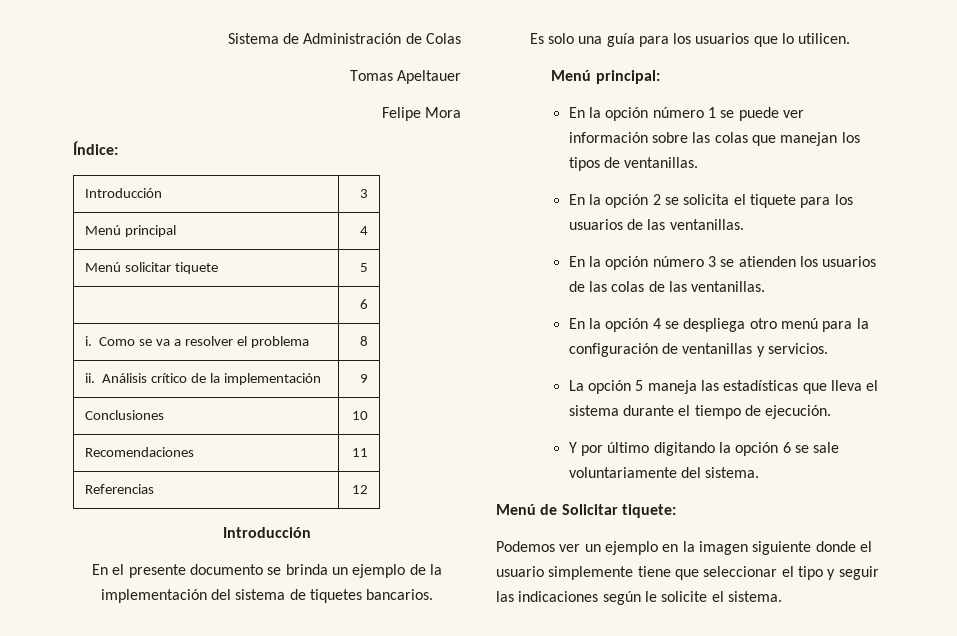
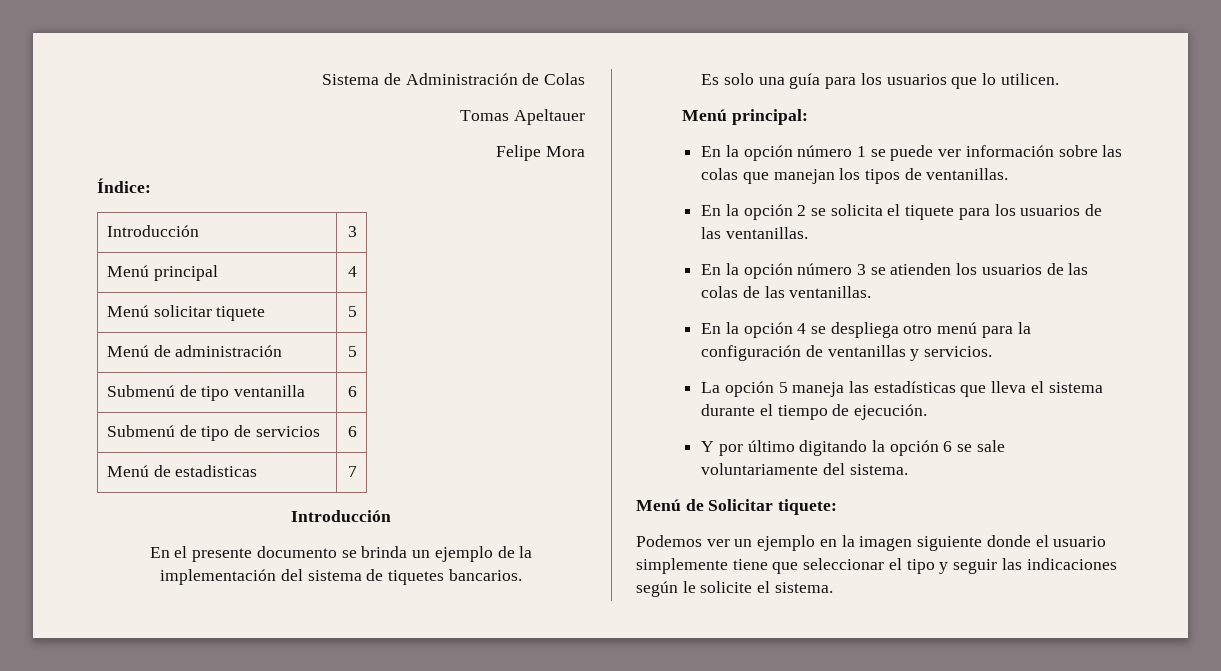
- | 6
- i. Como se va a resolver el problema | 8
- ii. Análisis crítico de la implementación | 9
- Conclusiones | 10
- Recomendaciones | 11
- Referencias | 12
+ Menú de administración | 5
+ Submenú de tipo ventanilla | 6
+ Submenú de tipo de servicios | 6
+ Menú de estadisticas | 7

